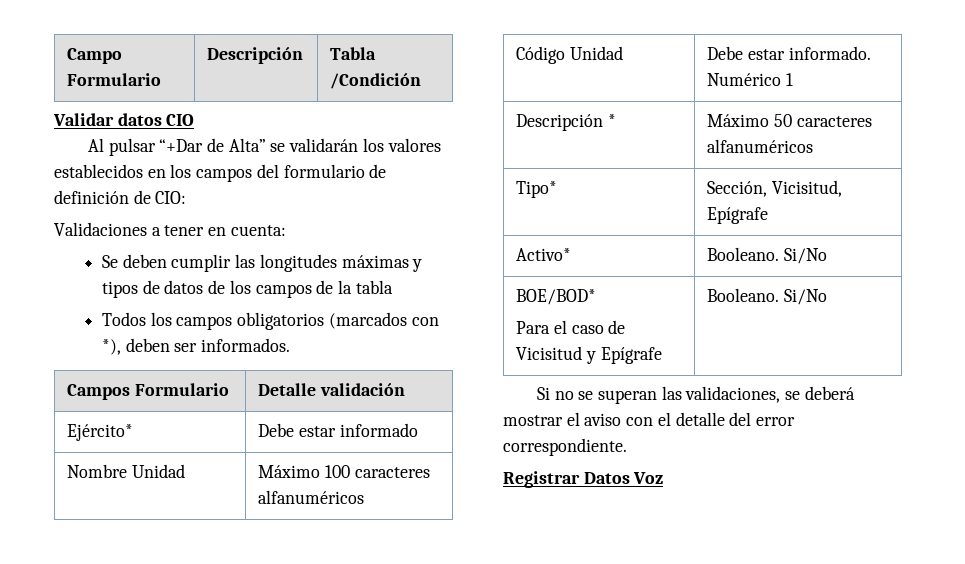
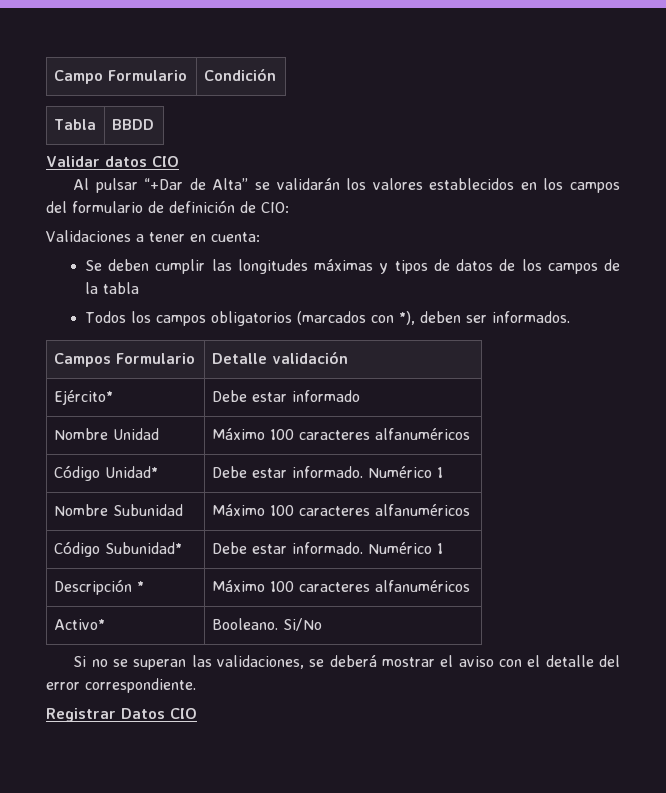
- Campo Formulario | Descripción | Tabla /Condición
+ Campo Formulario | Condición
+ Tabla | BBDD
- Código Unidad | Debe estar informado. Numérico 1
+ Código Unidad* | Debe estar informado. Numérico 1
+ Nombre Subunidad | Máximo 100 caracteres alfanuméricos
+ Código Subunidad* | Debe estar informado. Numérico 1
- Descripción * | Máximo 50 caracteres alfanuméricos
- Tipo* | Sección, Vicisitud, Epígrafe
+ Descripción * | Máximo 100 caracteres alfanuméricos
- BOE/BOD*
- Para el caso de Vicisitud y Epígrafe | Booleano. Si/No
- Registrar Datos Voz
+ Registrar Datos CIO

